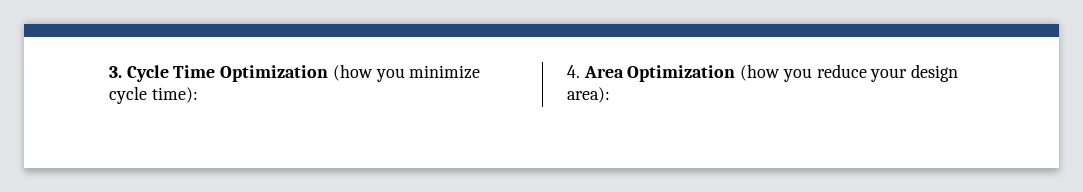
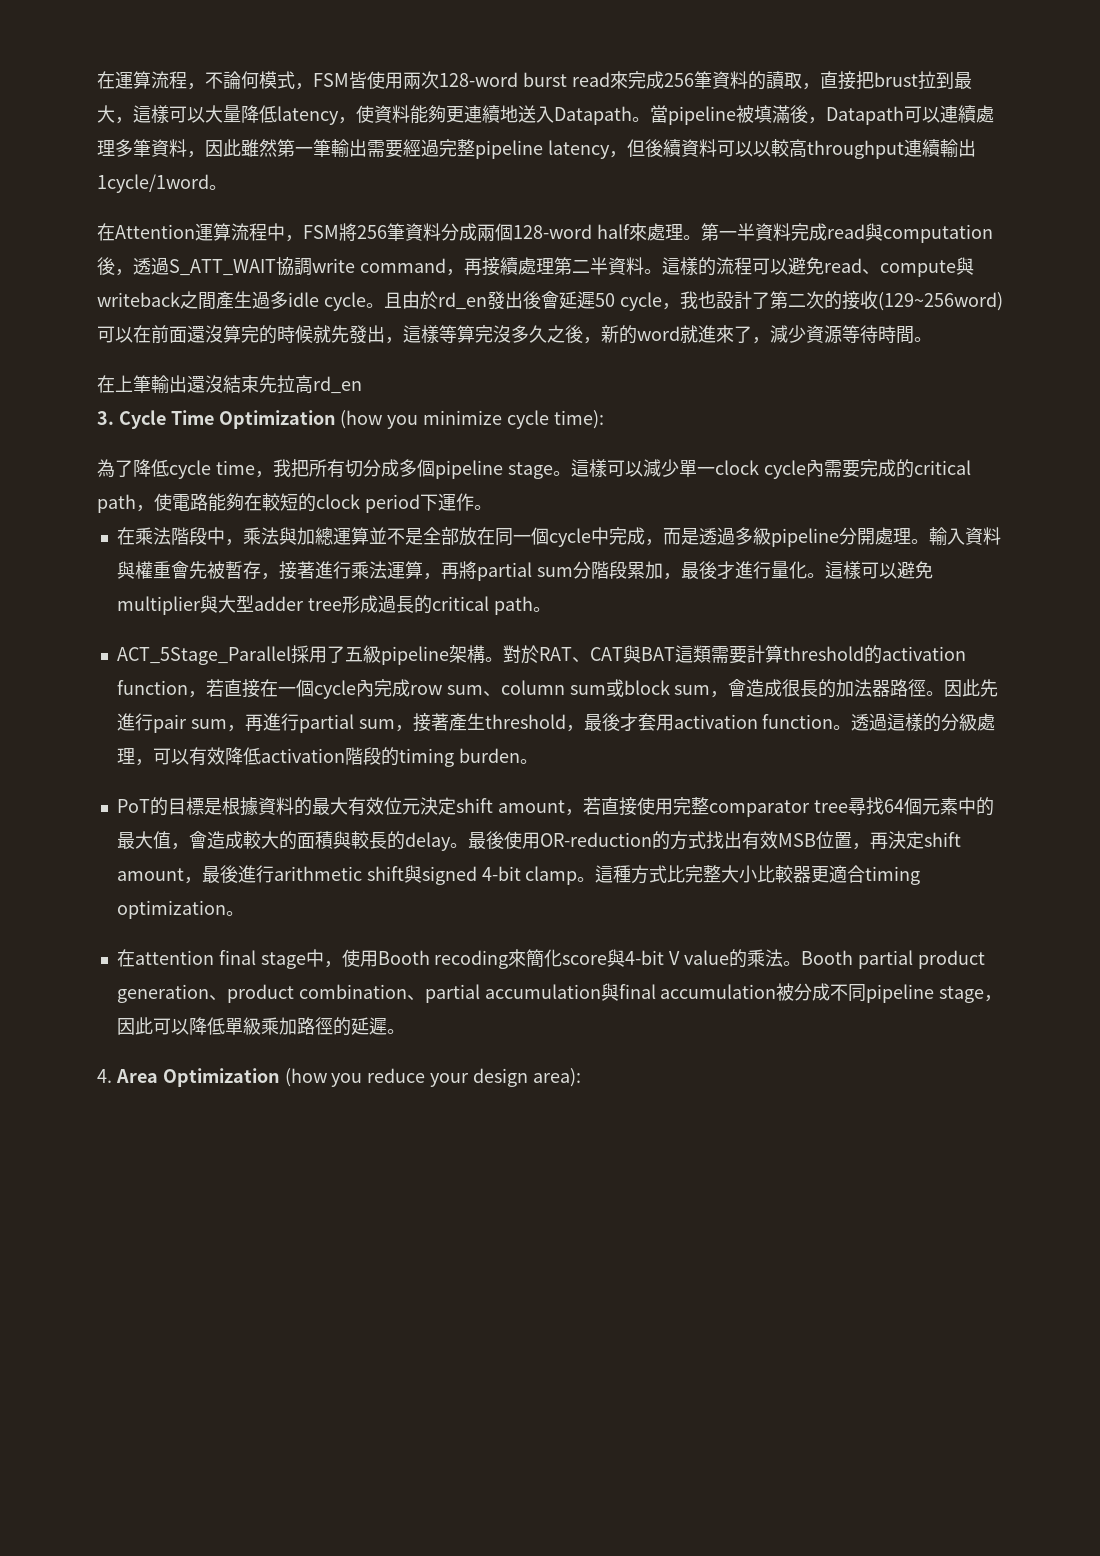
+ 在運算流程，不論何模式，FSM皆使用兩次128-word burst read來完成256筆資料的讀取，直接把brust拉到最大，這樣可以大量降低latency，使資料能夠更連續地送入Datapath。當pipeline被填滿後，Datapath可以連續處理多筆資料，因此雖然第一筆輸出需要經過完整pipeline latency，但後續資料可以以較高throughput連續輸出1cycle/1word。
+ 在Attention運算流程中，FSM將256筆資料分成兩個128-word half來處理。第一半資料完成read與computation後，透過S_ATT_WAIT協調write command，再接續處理第二半資料。這樣的流程可以避免read、compute與writeback之間產生過多idle cycle。且由於rd_en發出後會延遲50 cycle，我也設計了第二次的接收(129~256word)可以在前面還沒算完的時候就先發出，這樣等算完沒多久之後，新的word就進來了，減少資源等待時間。
+ 在上筆輸出還沒結束先拉高rd_en
+ 為了降低cycle time，我把所有切分成多個pipeline stage。這樣可以減少單一clock cycle內需要完成的critical path，使電路能夠在較短的clock period下運作。
+ 在乘法階段中，乘法與加總運算並不是全部放在同一個cycle中完成，而是透過多級pipeline分開處理。輸入資料與權重會先被暫存，接著進行乘法運算，再將partial sum分階段累加，最後才進行量化。這樣可以避免multiplier與大型adder tree形成過長的critical path。
+ ACT_5Stage_Parallel採用了五級pipeline架構。對於RAT、CAT與BAT這類需要計算threshold的activation function，若直接在一個cycle內完成row sum、column sum或block sum，會造成很長的加法器路徑。因此先進行pair sum，再進行partial sum，接著產生threshold，最後才套用activation function。透過這樣的分級處理，可以有效降低activation階段的timing burden。
+ PoT的目標是根據資料的最大有效位元決定shift amount，若直接使用完整comparator tree尋找64個元素中的最大值，會造成較大的面積與較長的delay。最後使用OR-reduction的方式找出有效MSB位置，再決定shift amount，最後進行arithmetic shift與signed 4-bit clamp。這種方式比完整大小比較器更適合timing optimization。
+ 在attention final stage中，使用Booth recoding來簡化score與4-bit V value的乘法。Booth partial product generation、product combination、partial accumulation與final accumulation被分成不同pipeline stage，因此可以降低單級乘加路徑的延遲。

